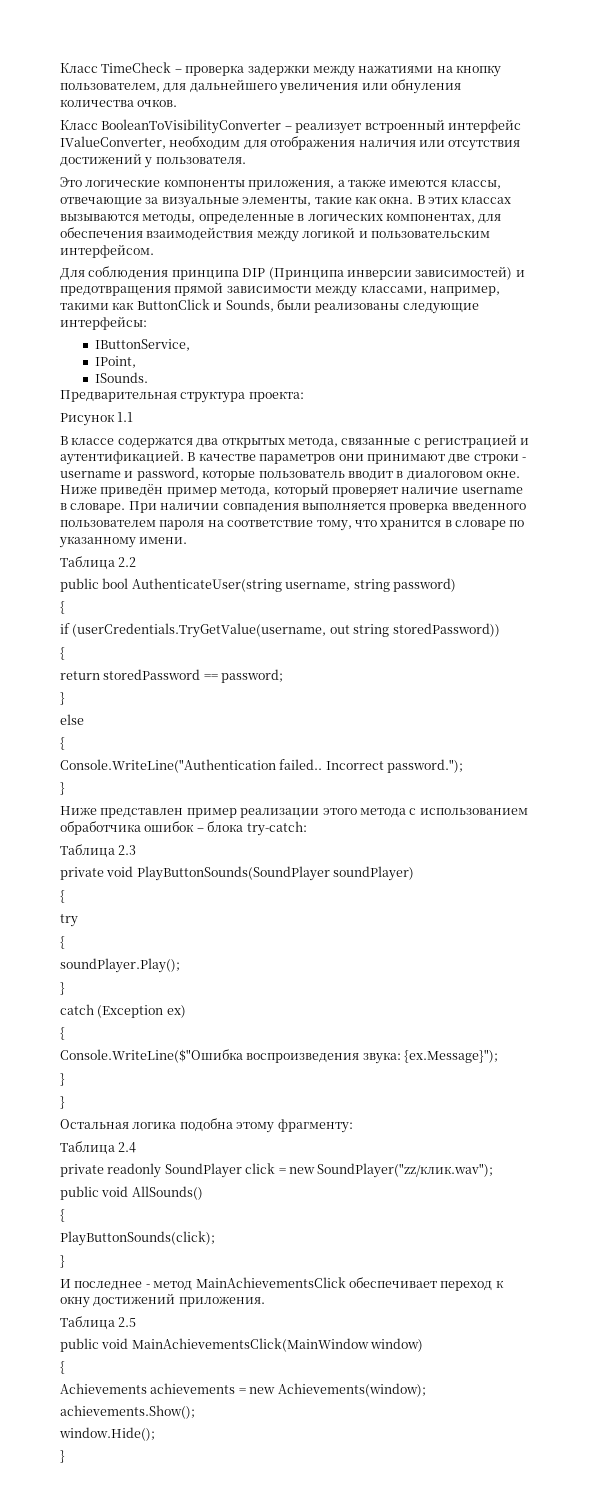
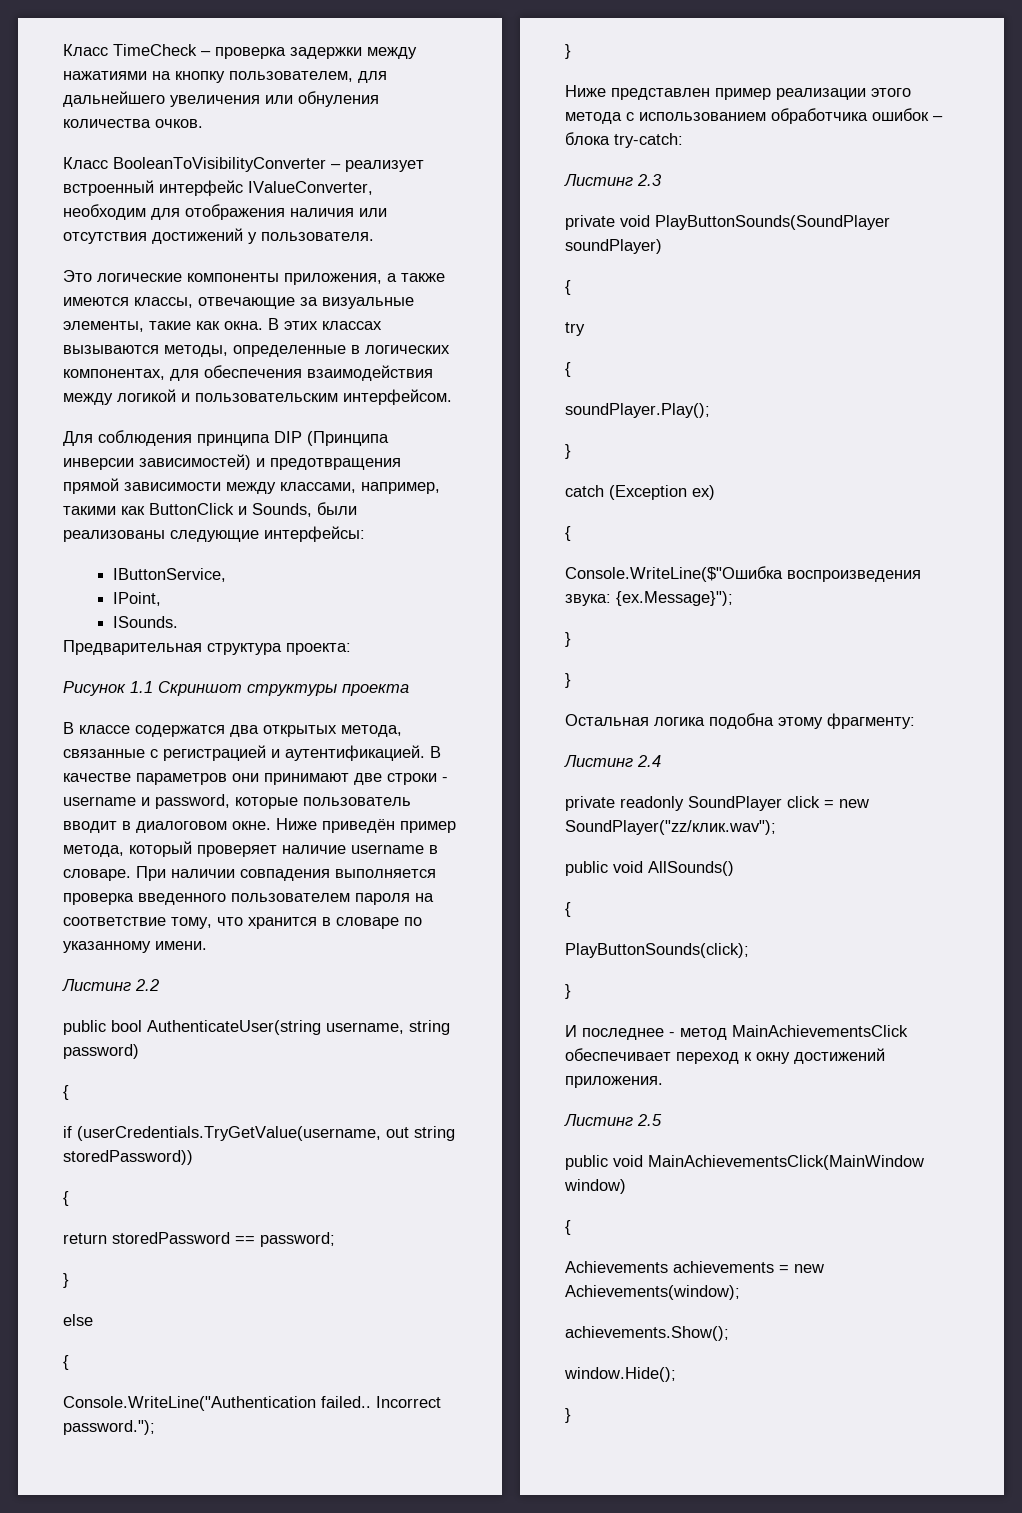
- Рисунок 1.1
+ Рисунок 1.1 Скриншот структуры проекта
- Таблица 2.2
+ Листинг 2.2
- Таблица 2.3
+ Листинг 2.3
- Таблица 2.4
+ Листинг 2.4
- Таблица 2.5
+ Листинг 2.5

